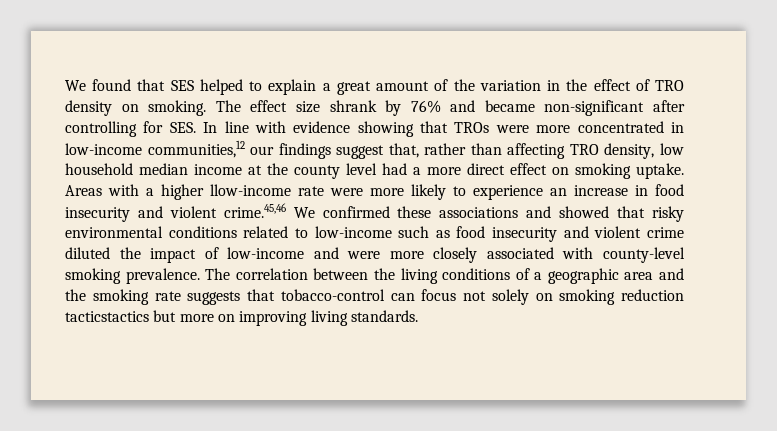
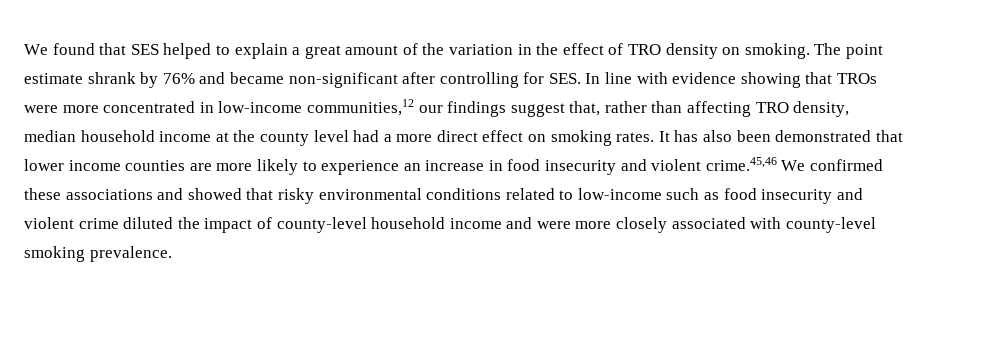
- The effect size shrank by 76% and became non-significant after controlling for SES. In line with evidence showing that TROs were more concentrated in low-income communities,12 our findings suggest that, rather than affecting TRO density, low household median income at the county level had a more direct effect on smoking uptake. Areas with a higher llow-income rate were more likely to experience an increase in food insecurity and violent crime.45,46 We confirmed these associations and showed that risky environmental conditions related to low-income such as food insecurity and violent crime diluted the impact of low-income and were more closely associated with county-level smoking prevalence. The correlation between the living conditions of a geographic area and the smoking rate suggests that tobacco-control can focus not solely on smoking reduction tacticstactics but more on improving living standards.
+ The point estimate shrank by 76% and became non-significant after controlling for SES. In line with evidence showing that TROs were more concentrated in low-income communities,12 our findings suggest that, rather than affecting TRO density, median household income at the county level had a more direct effect on smoking rates. It has also been demonstrated that lower income counties are more likely to experience an increase in food insecurity and violent crime.45,46 We confirmed these associations and showed that risky environmental conditions related to low-income such as food insecurity and violent crime diluted the impact of county-level household income and were more closely associated with county-level smoking prevalence.

